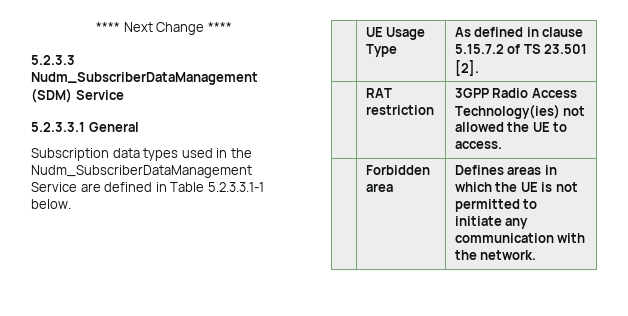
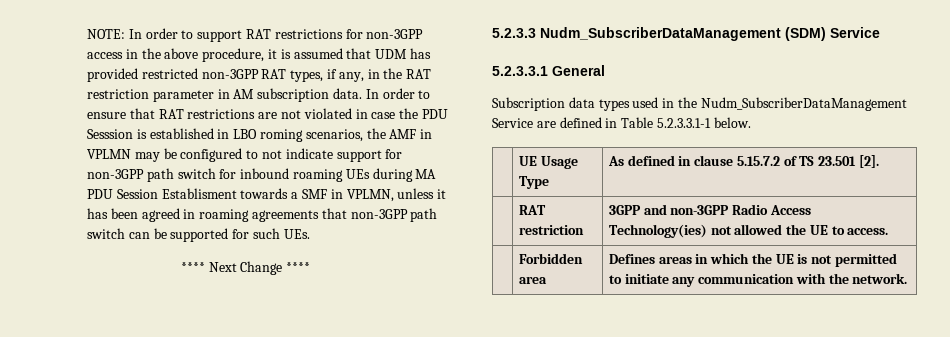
+ NOTE: In order to support RAT restrictions for non-3GPP access in the above procedure, it is assumed that UDM has provided restricted non-3GPP RAT types, if any, in the RAT restriction parameter in AM subscription data. In order to ensure that RAT restrictions are not violated in case the PDU Sesssion is established in LBO roming scenarios, the AMF in VPLMN may be configured to not indicate support for non-3GPP path switch for inbound roaming UEs during MA PDU Session Establisment towards a SMF in VPLMN, unless it has been agreed in roaming agreements that non-3GPP path switch can be supported for such UEs.
- | RAT restriction | 3GPP Radio Access Technology(ies) not allowed the UE to access.
+ | RAT restriction | 3GPP and non-3GPP Radio Access Technology(ies) not allowed the UE to access.

